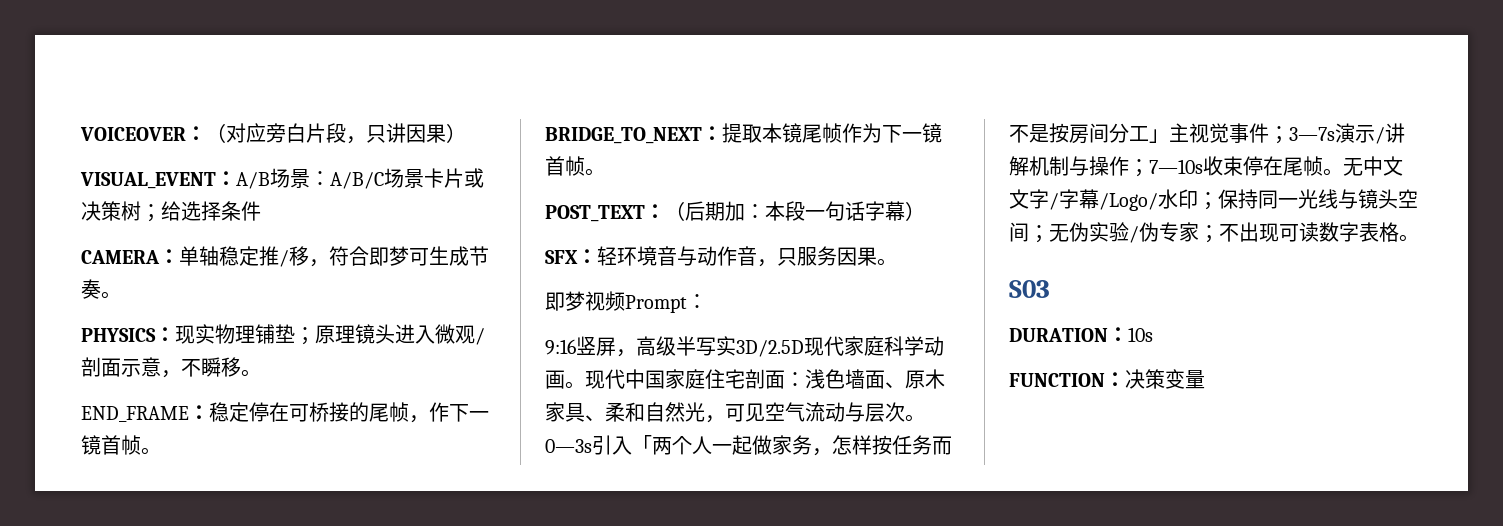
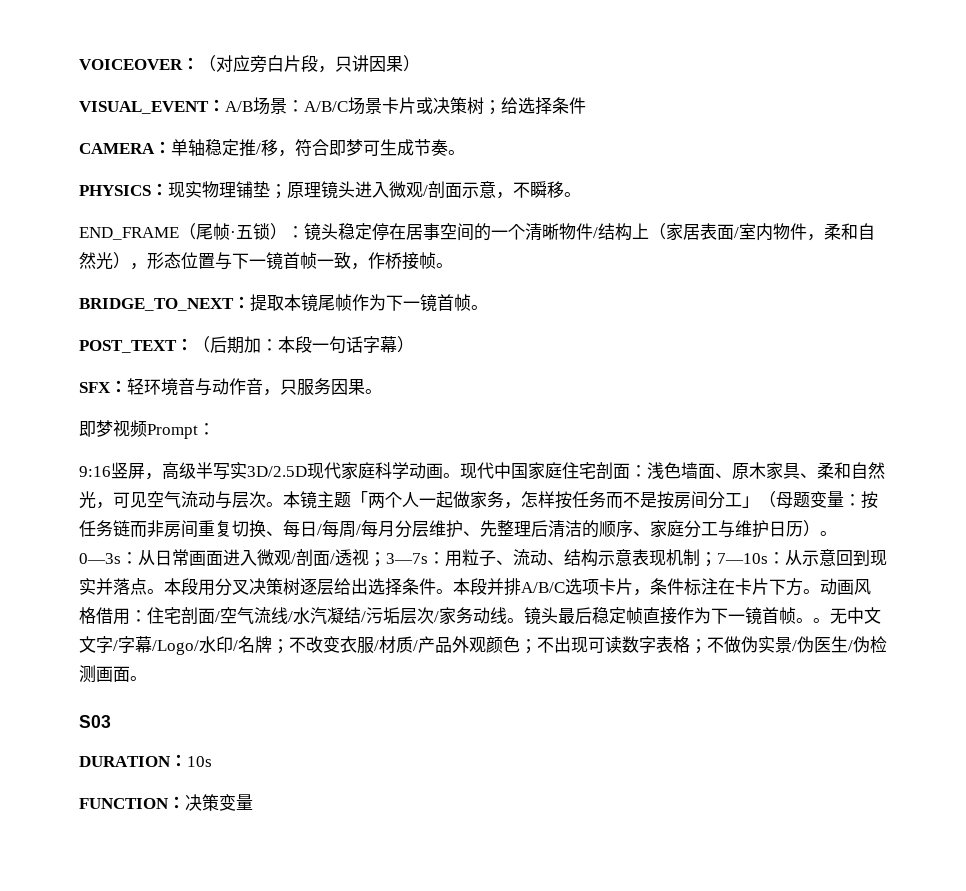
- END_FRAME：稳定停在可桥接的尾帧，作下一镜首帧。
+ END_FRAME（尾帧·五锁）：镜头稳定停在居事空间的一个清晰物件/结构上（家居表面/室内物件，柔和自然光），形态位置与下一镜首帧一致，作桥接帧。
- 0—3s引入「两个人一起做家务，怎样按任务而不是按房间分工」主视觉事件；3—7s演示/讲解机制与操作；7—10s收束停在尾帧。
+ 本镜主题「两个人一起做家务，怎样按任务而不是按房间分工」（母题变量：按任务链而非房间重复切换、每日/每周/每月分层维护、先整理后清洁的顺序、家庭分工与维护日历）。0—3s：从日常画面进入微观/剖面/透视；3—7s：用粒子、流动、结构示意表现机制；7—10s：从示意回到现实并落点。本段用分叉决策树逐层给出选择条件。本段并排A/B/C选项卡片，条件标注在卡片下方。动画风格借用：住宅剖面/空气流线/水汽凝结/污垢层次/家务动线。镜头最后稳定帧直接作为下一镜首帧。。
- 无中文文字/字幕/Logo/水印；保持同一光线与镜头空间；无伪实验/伪专家；不出现可读数字表格。
+ 无中文文字/字幕/Logo/水印/名牌；不改变衣服/材质/产品外观颜色；不出现可读数字表格；不做伪实景/伪医生/伪检测画面。

